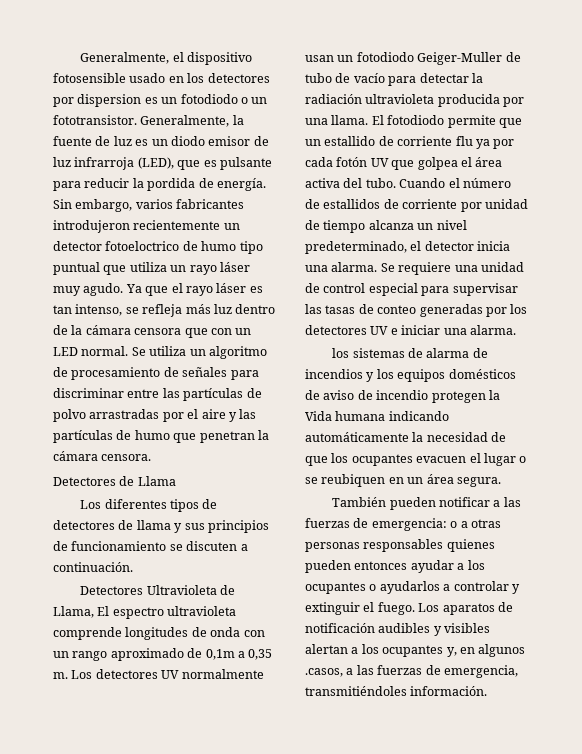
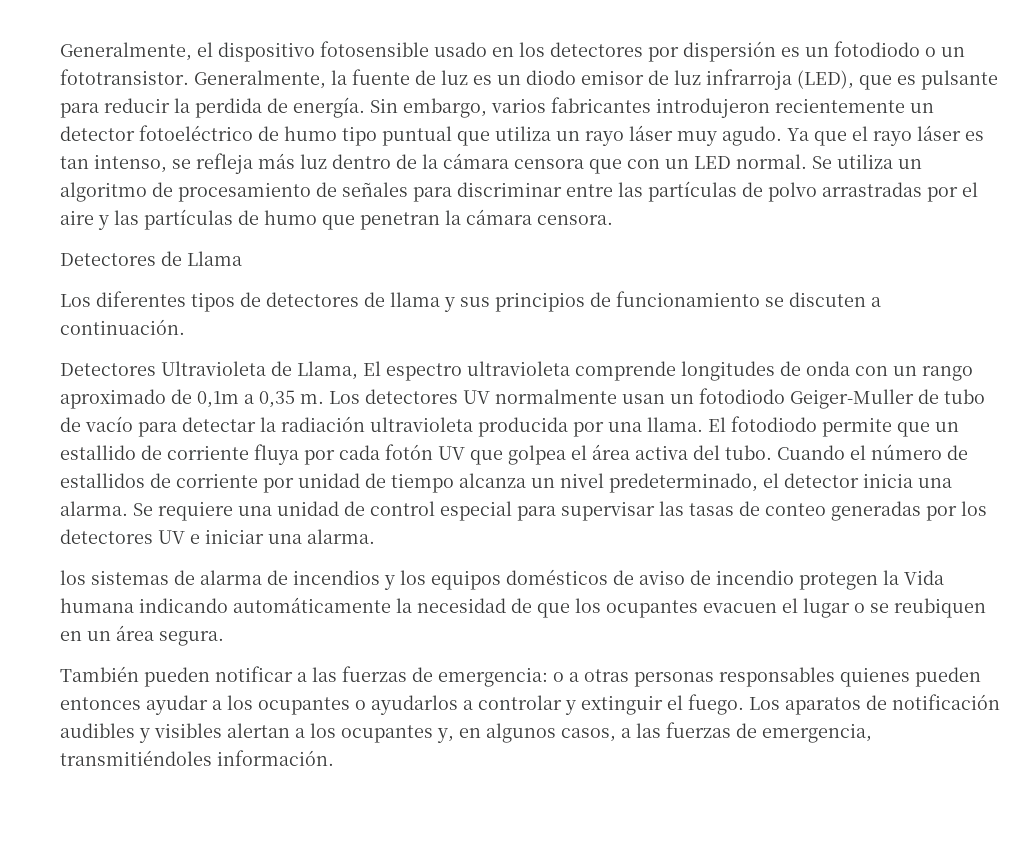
- Generalmente, el dispositivo fotosensible usado en los detectores por dispersion es un fotodiodo o un fototransistor.
+ Generalmente, el dispositivo fotosensible usado en los detectores por dispersión es un fotodiodo o un fototransistor.
- Generalmente, la fuente de luz es un diodo emisor de luz infrarroja (LED), que es pulsante para reducir la pordida de energía.
+ Generalmente, la fuente de luz es un diodo emisor de luz infrarroja (LED), que es pulsante para reducir la perdida de energía.
- Sin embargo, varios fabricantes introdujeron recientemente un detector fotoeloctrico de humo tipo puntual que utiliza un rayo láser muy agudo.
+ Sin embargo, varios fabricantes introdujeron recientemente un detector fotoeléctrico de humo tipo puntual que utiliza un rayo láser muy agudo.
- El fotodiodo permite que un estallido de corriente flu ya por cada fotón UV que golpea el área activa del tubo.
+ El fotodiodo permite que un estallido de corriente fluya por cada fotón UV que golpea el área activa del tubo.
- Los aparatos de notificación audibles y visibles alertan a los ocupantes y, en algunos .casos, a las fuerzas de emergencia, transmitiéndoles información.
+ Los aparatos de notificación audibles y visibles alertan a los ocupantes y, en algunos casos, a las fuerzas de emergencia, transmitiéndoles información.

